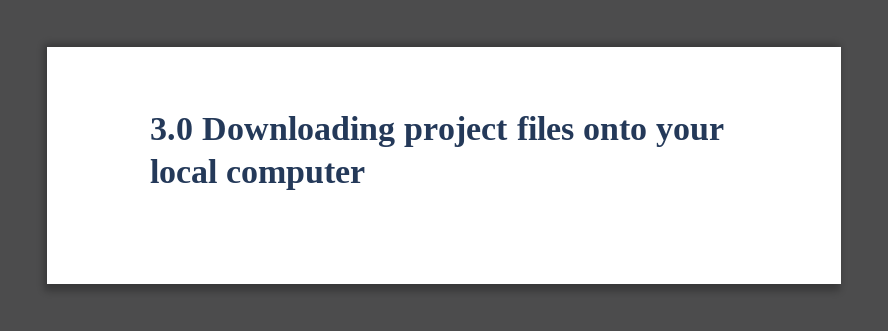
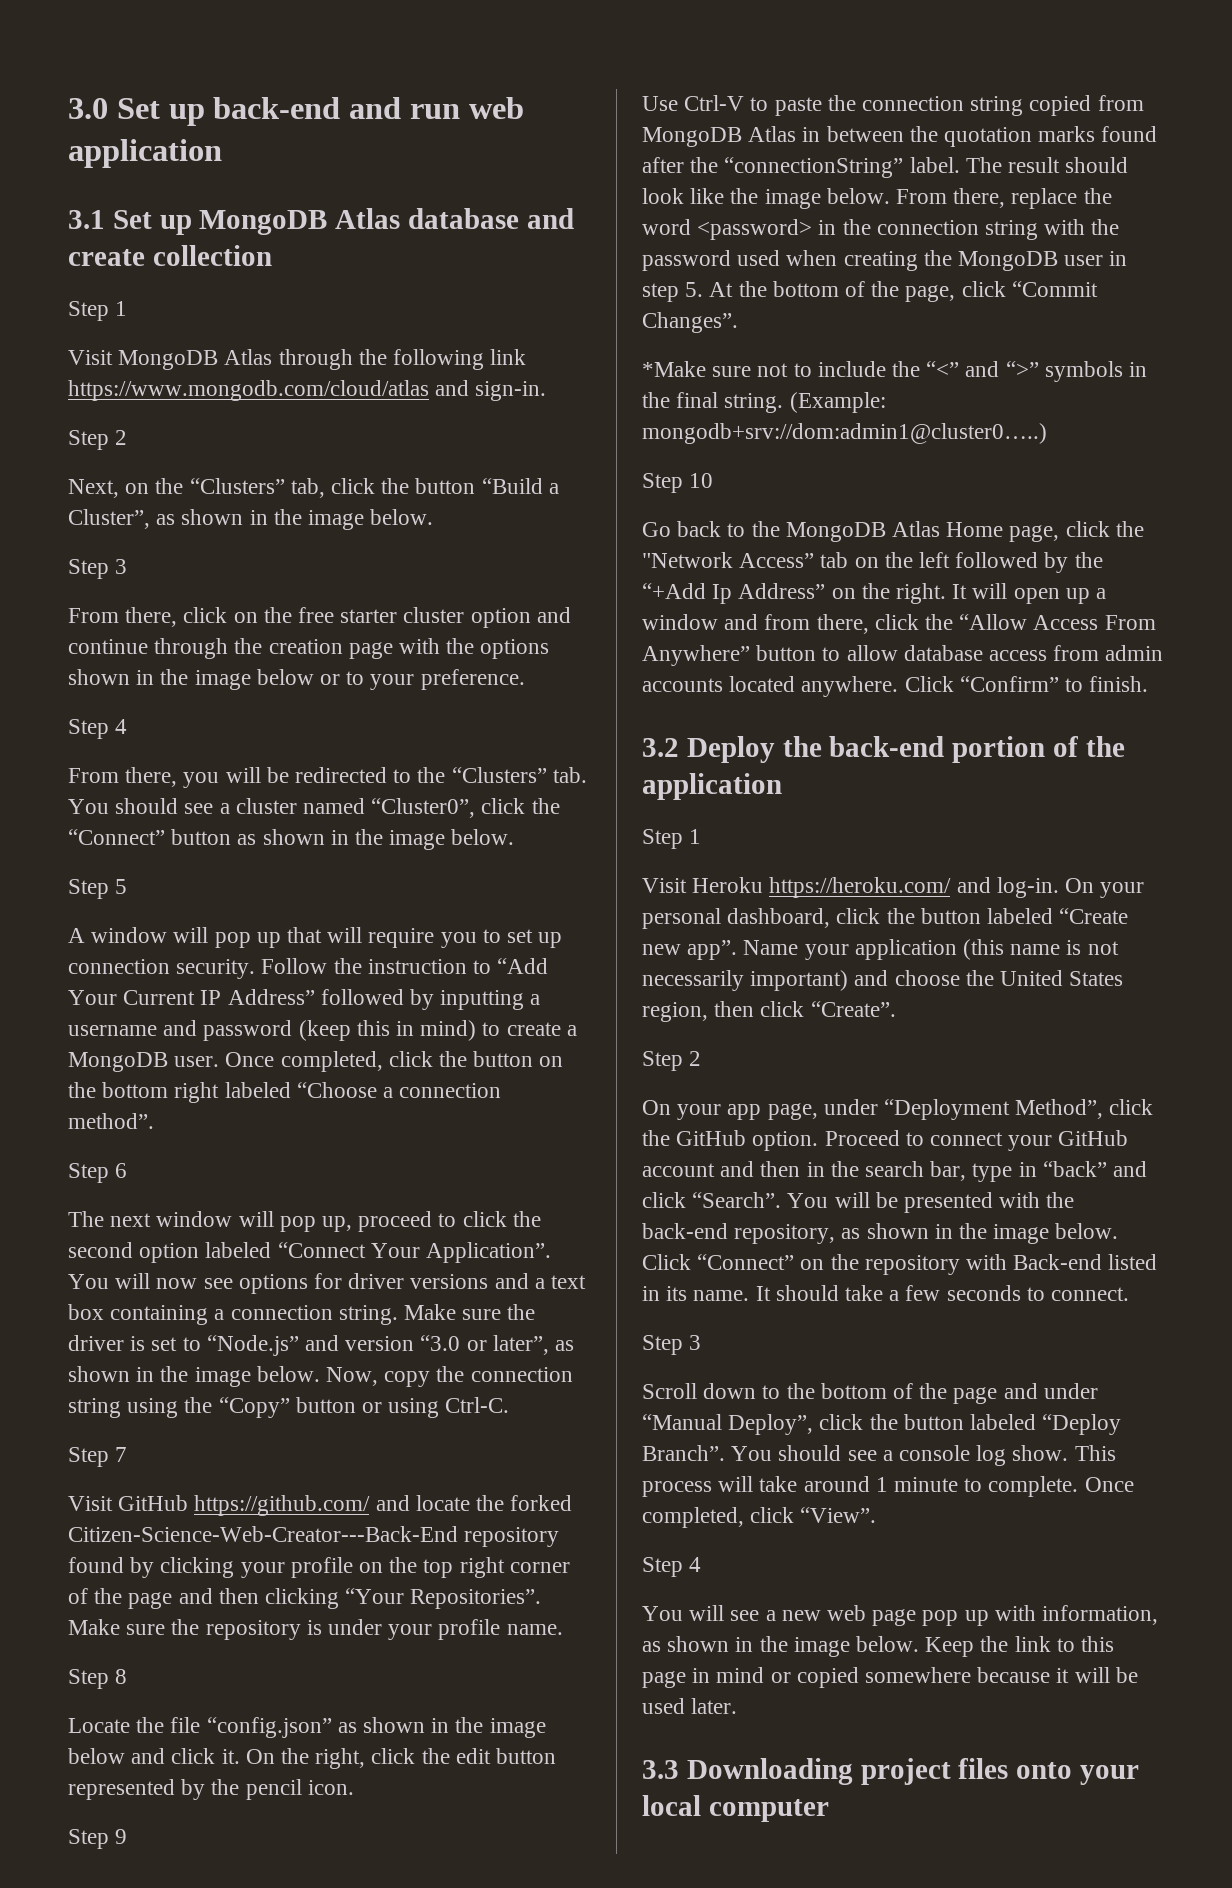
- 3.0 Downloading project files onto your local computer
+ 3.0 Set up back-end and run web application
+ 3.1 Set up MongoDB Atlas database and create collection
+ Step 1
+ Visit MongoDB Atlas through the following link https://www.mongodb.com/cloud/atlas and sign-in.
+ Step 2
+ Next, on the “Clusters” tab, click the button “Build a Cluster”, as shown in the image below.
+ Step 3
+ From there, click on the free starter cluster option and continue through the creation page with the options shown in the image below or to your preference.
+ Step 4
+ From there, you will be redirected to the “Clusters” tab. You should see a cluster named “Cluster0”, click the “Connect” button as shown in the image below.
+ Step 5
+ A window will pop up that will require you to set up connection security. Follow the instruction to “Add Your Current IP Address” followed by inputting a username and password (keep this in mind) to create a MongoDB user. Once completed, click the button on the bottom right labeled “Choose a connection method”.
+ Step 6
+ The next window will pop up, proceed to click the second option labeled “Connect Your Application”. You will now see options for driver versions and a text box containing a connection string. Make sure the driver is set to “Node.js” and version “3.0 or later”, as shown in the image below. Now, copy the connection string using the “Copy” button or using Ctrl-C.
+ Step 7
+ Visit GitHub https://github.com/ and locate the forked Citizen-Science-Web-Creator---Back-End repository found by clicking your profile on the top right corner of the page and then clicking “Your Repositories”. Make sure the repository is under your profile name.
+ Step 8
+ Locate the file “config.json” as shown in the image below and click it. On the right, click the edit button represented by the pencil icon.
+ Step 9
+ Use Ctrl-V to paste the connection string copied from MongoDB Atlas in between the quotation marks found after the “connectionString” label. The result should look like the image below. From there, replace the word <password> in the connection string with the password used when creating the MongoDB user in step 5. At the bottom of the page, click “Commit Changes”.
+ *Make sure not to include the “<” and “>” symbols in the final string. (Example: mongodb+srv://dom:admin1@cluster0…..)
+ Step 10
+ Go back to the MongoDB Atlas Home page, click the "Network Access” tab on the left followed by the “+Add Ip Address” on the right. It will open up a window and from there, click the “Allow Access From Anywhere” button to allow database access from admin accounts located anywhere. Click “Confirm” to finish.
+ 3.2 Deploy the back-end portion of the application
+ Step 1
+ Visit Heroku https://heroku.com/ and log-in. On your personal dashboard, click the button labeled “Create new app”. Name your application (this name is not necessarily important) and choose the United States region, then click “Create”.
+ Step 2
+ On your app page, under “Deployment Method”, click the GitHub option. Proceed to connect your GitHub account and then in the search bar, type in “back” and click “Search”. You will be presented with the back-end repository, as shown in the image below. Click “Connect” on the repository with Back-end listed in its name. It should take a few seconds to connect.
+ Step 3
+ Scroll down to the bottom of the page and under “Manual Deploy”, click the button labeled “Deploy Branch”. You should see a console log show. This process will take around 1 minute to complete. Once completed, click “View”.
+ Step 4
+ You will see a new web page pop up with information, as shown in the image below. Keep the link to this page in mind or copied somewhere because it will be used later.
+ 3.3 Downloading project files onto your local computer

